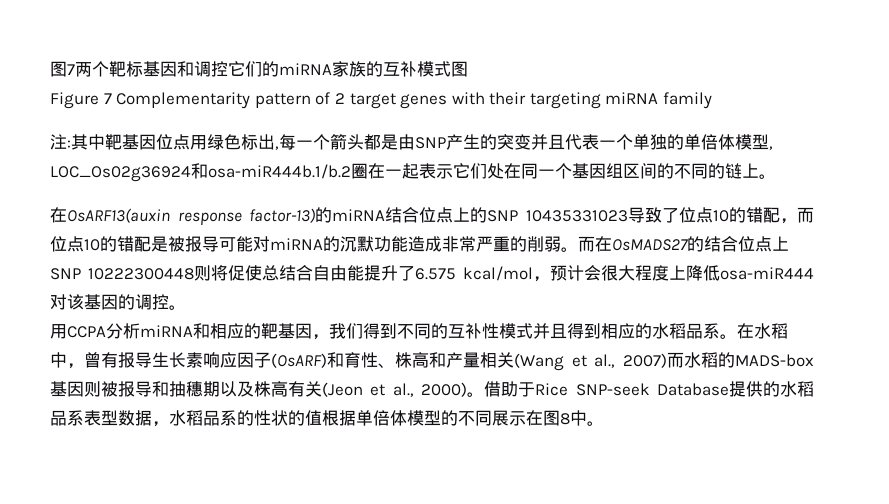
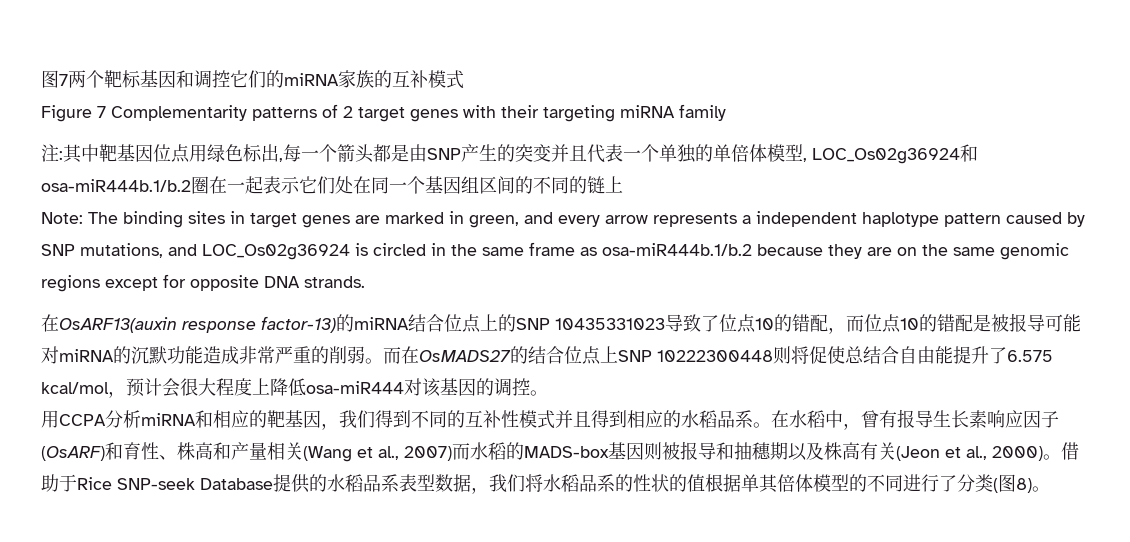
- 图7两个靶标基因和调控它们的miRNA家族的互补模式图
+ 图7两个靶标基因和调控它们的miRNA家族的互补模式
- Figure 7 Complementarity pattern of 2 target genes with their targeting miRNA family
+ Figure 7 Complementarity patterns of 2 target genes with their targeting miRNA family
- 注:其中靶基因位点用绿色标出,每一个箭头都是由SNP产生的突变并且代表一个单独的单倍体模型, LOC_Os02g36924和osa-miR444b.1/b.2圈在一起表示它们处在同一个基因组区间的不同的链上。
+ 注:其中靶基因位点用绿色标出,每一个箭头都是由SNP产生的突变并且代表一个单独的单倍体模型, LOC_Os02g36924和osa-miR444b.1/b.2圈在一起表示它们处在同一个基因组区间的不同的链上
+ Note: The binding sites in target genes are marked in green, and every arrow represents a independent haplotype pattern caused by SNP mutations, and LOC_Os02g36924 is circled in the same frame as osa-miR444b.1/b.2 because they are on the same genomic regions except for opposite DNA strands.
- 借助于Rice SNP-seek Database提供的水稻品系表型数据，水稻品系的性状的值根据单倍体模型的不同展示在图8中。
+ 借助于Rice SNP-seek Database提供的水稻品系表型数据，我们将水稻品系的性状的值根据单其倍体模型的不同进行了分类(图8)。

